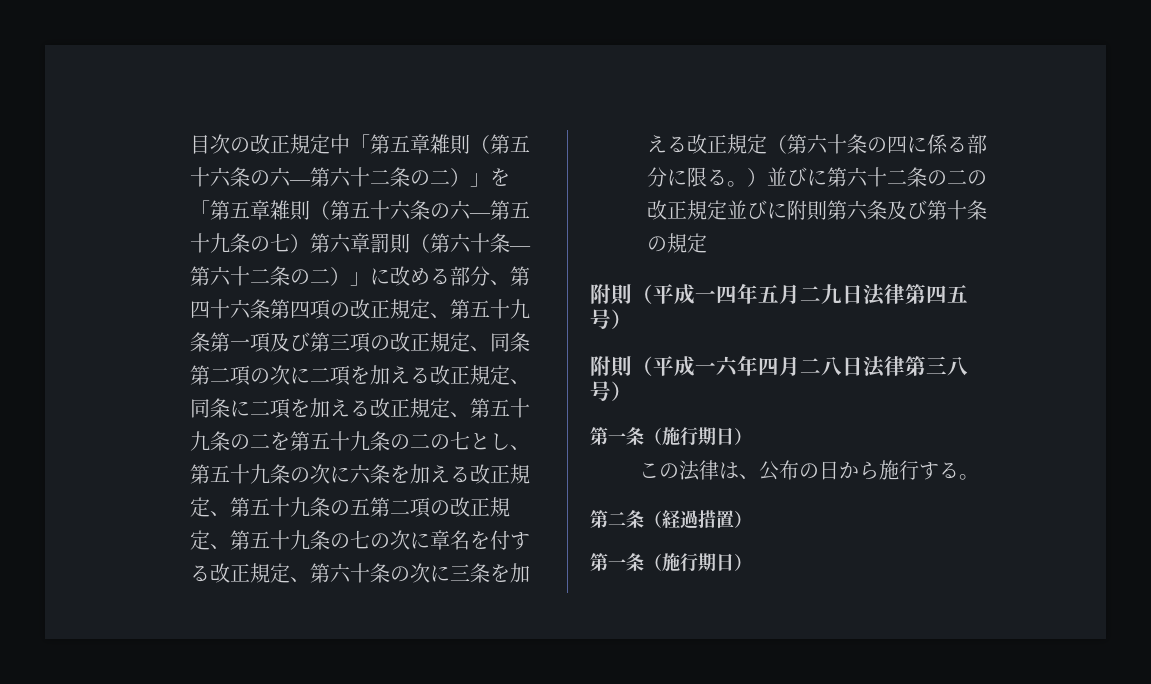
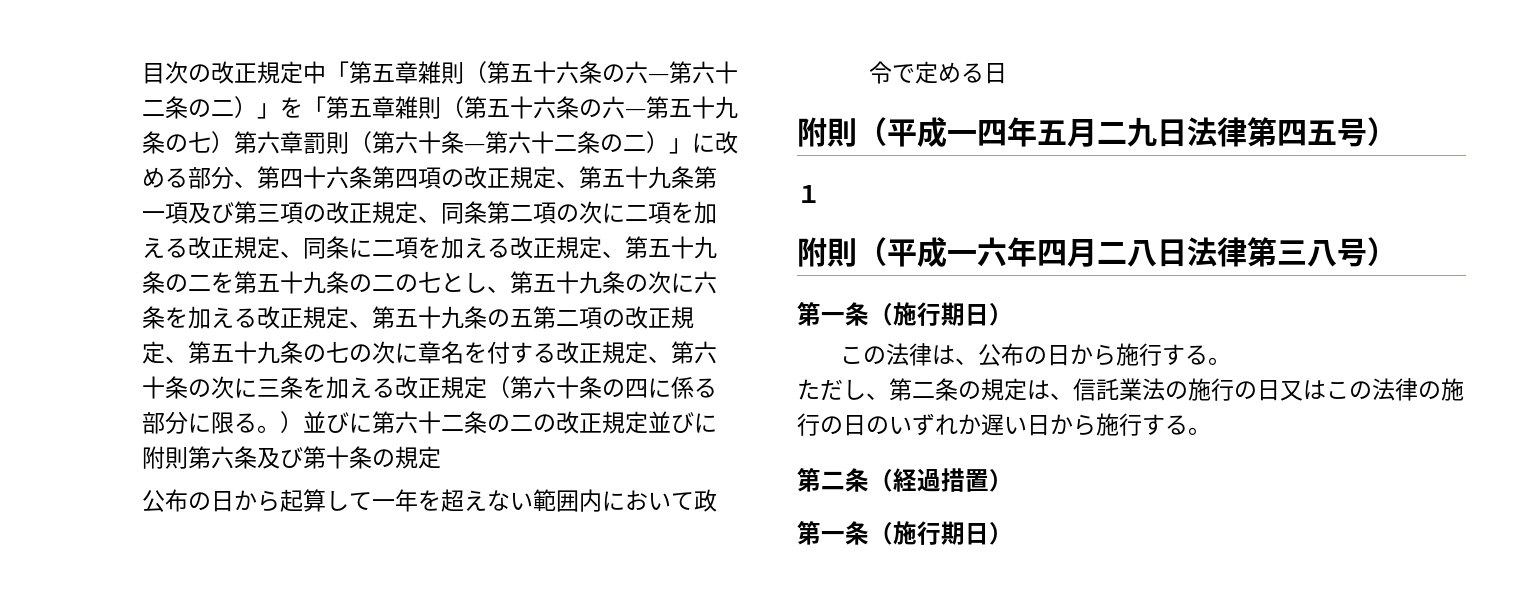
+ 公布の日から起算して一年を超えない範囲内において政令で定める日
+ １
+ ただし、第二条の規定は、信託業法の施行の日又はこの法律の施行の日のいずれか遅い日から施行する。

